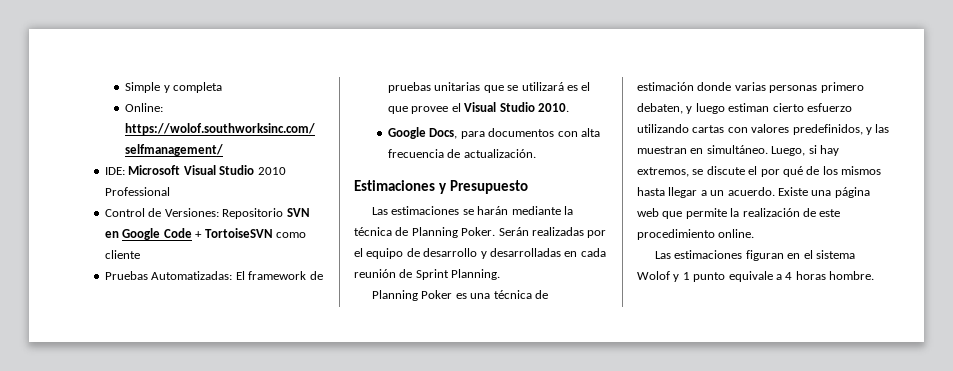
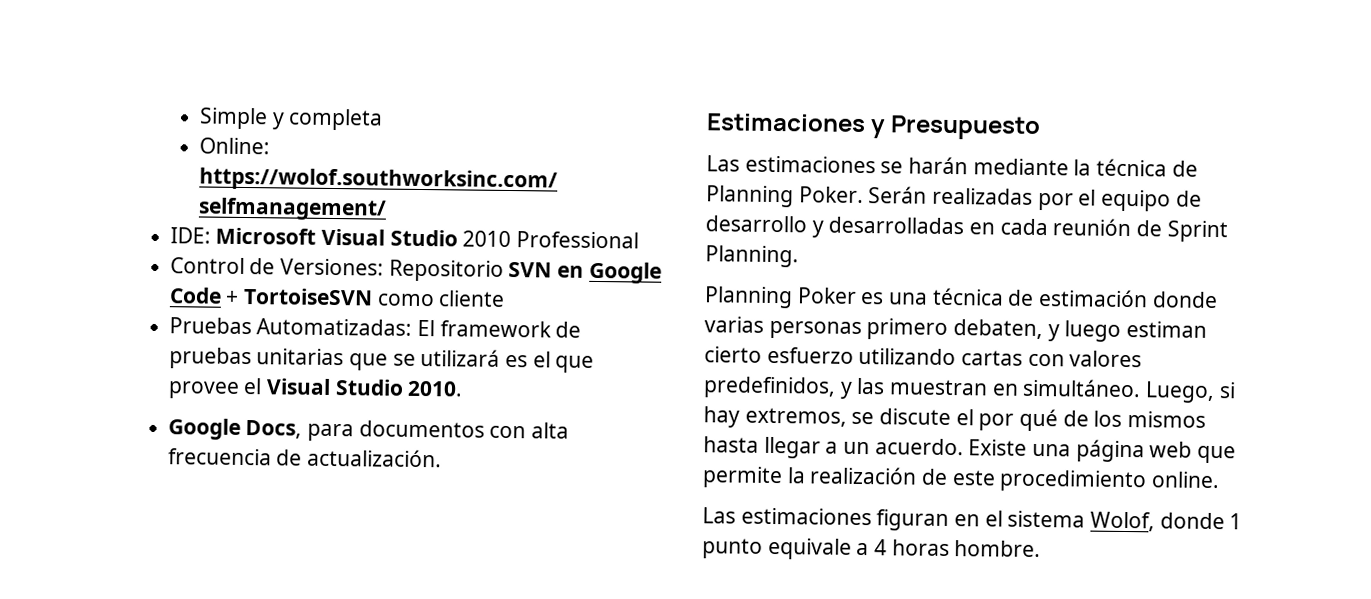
- Las estimaciones figuran en el sistema Wolof y 1 punto equivale a 4 horas hombre.
+ Las estimaciones figuran en el sistema Wolof, donde 1 punto equivale a 4 horas hombre.

